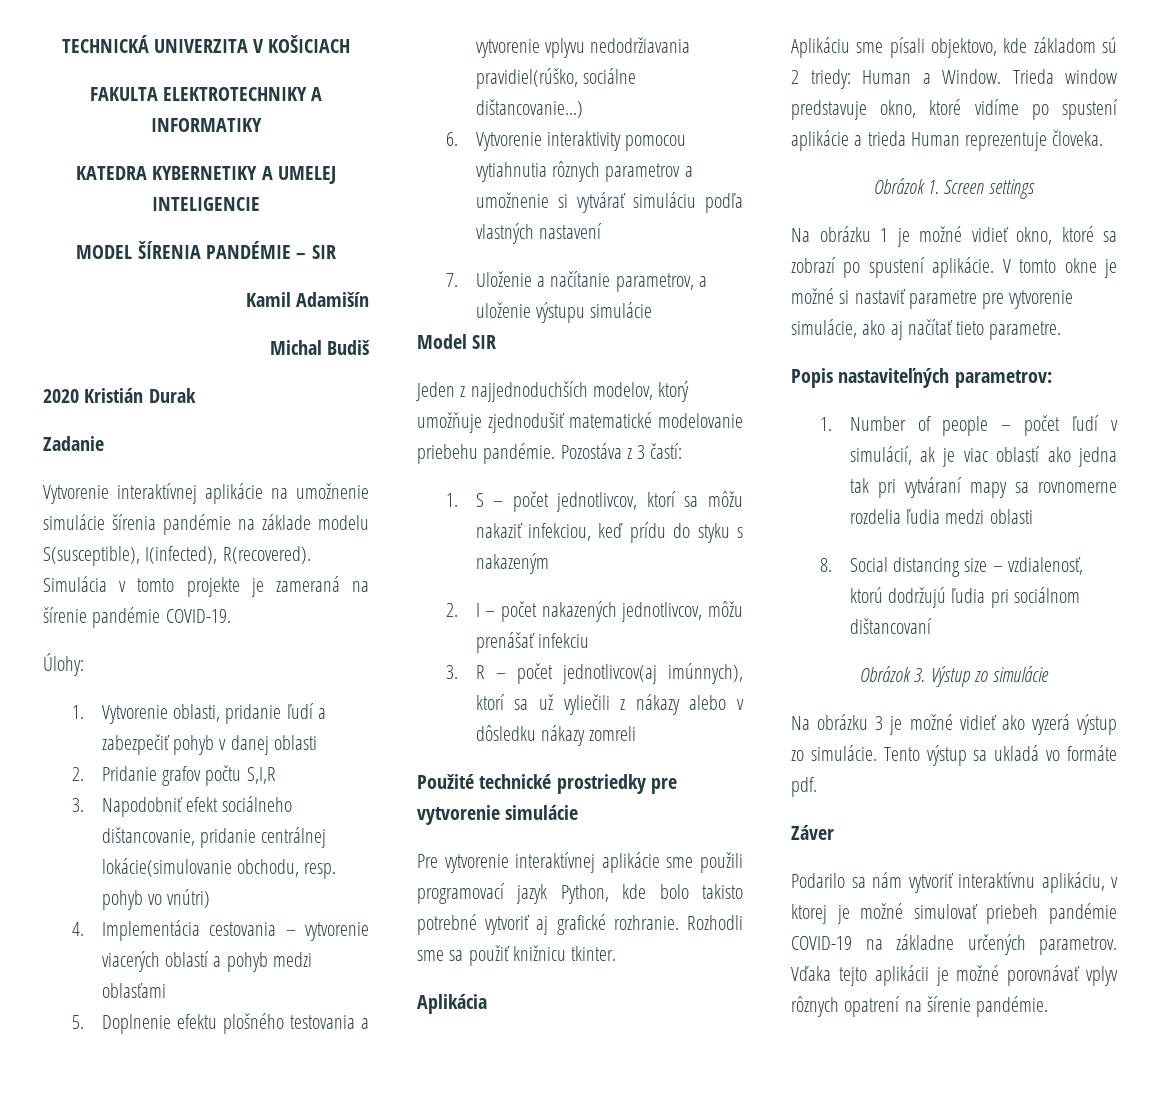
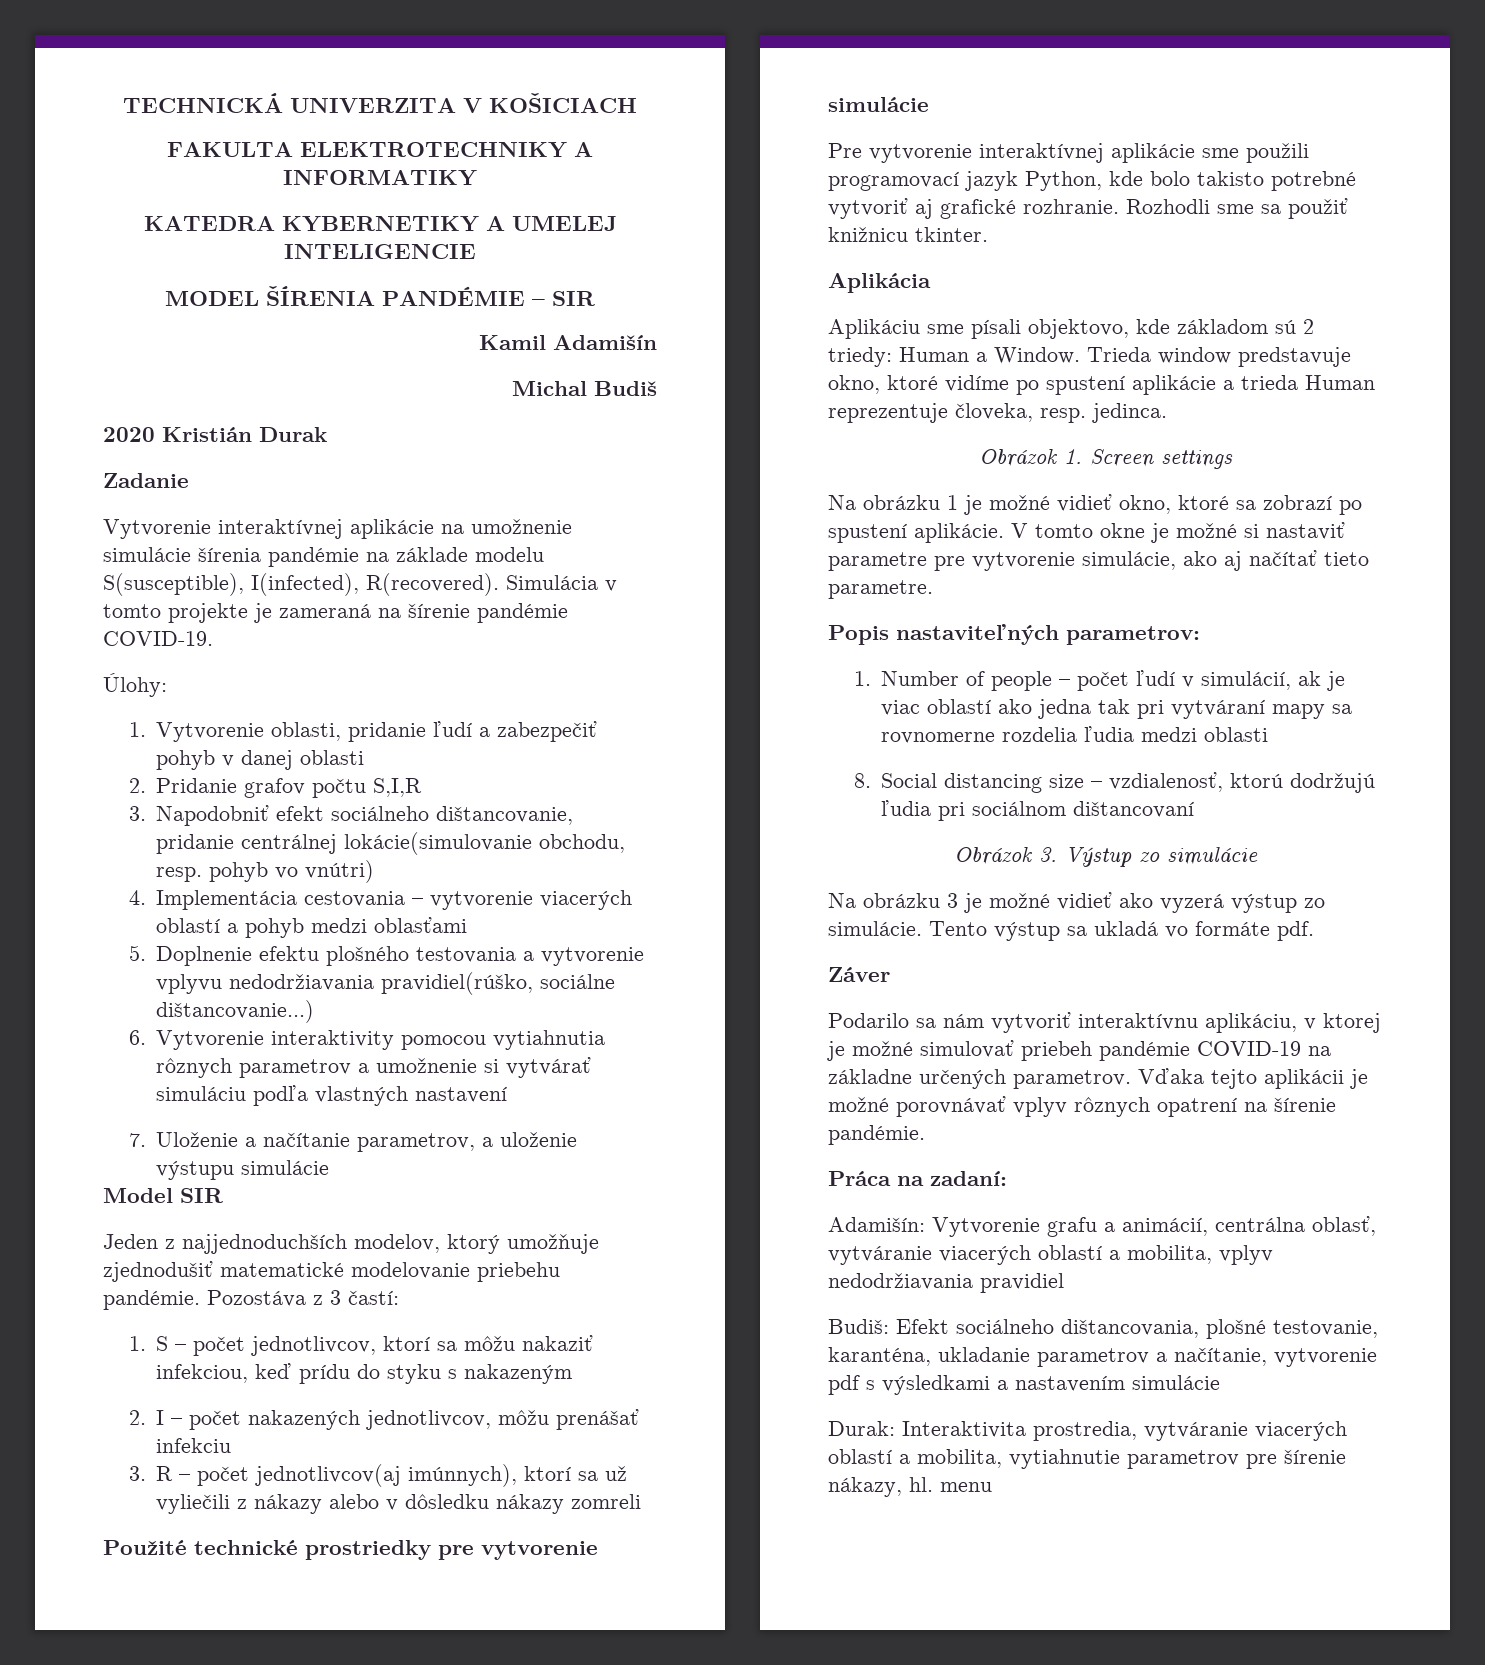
- Trieda window predstavuje okno, ktoré vidíme po spustení aplikácie a trieda Human reprezentuje človeka.
+ Trieda window predstavuje okno, ktoré vidíme po spustení aplikácie a trieda Human reprezentuje človeka, resp. jedinca.
+ Práca na zadaní:
+ Adamišín: Vytvorenie grafu a animácií, centrálna oblasť, vytváranie viacerých oblastí a mobilita, vplyv nedodržiavania pravidiel
+ Budiš: Efekt sociálneho dištancovania, plošné testovanie, karanténa, ukladanie parametrov a načítanie, vytvorenie pdf s výsledkami a nastavením simulácie
+ Durak: Interaktivita prostredia, vytváranie viacerých oblastí a mobilita, vytiahnutie parametrov pre šírenie nákazy, hl. menu

